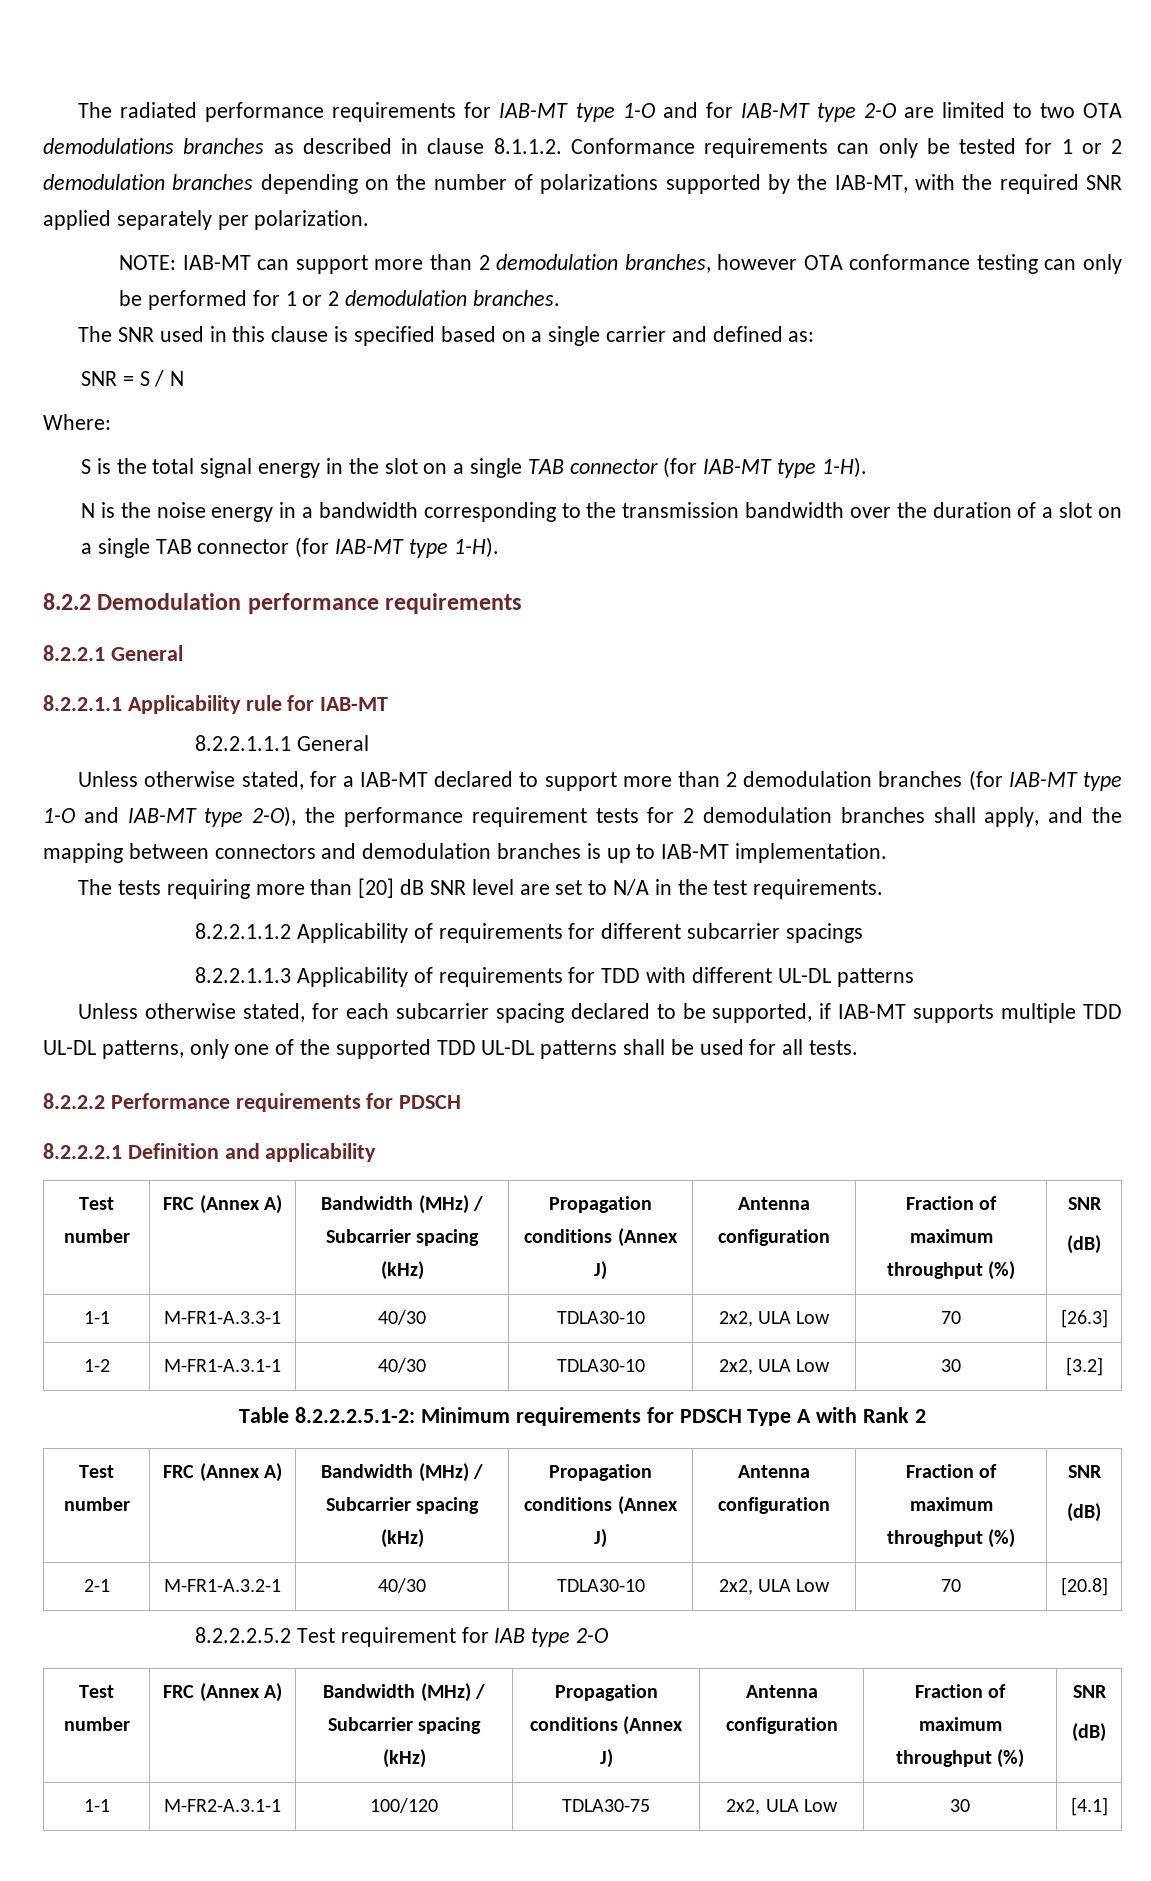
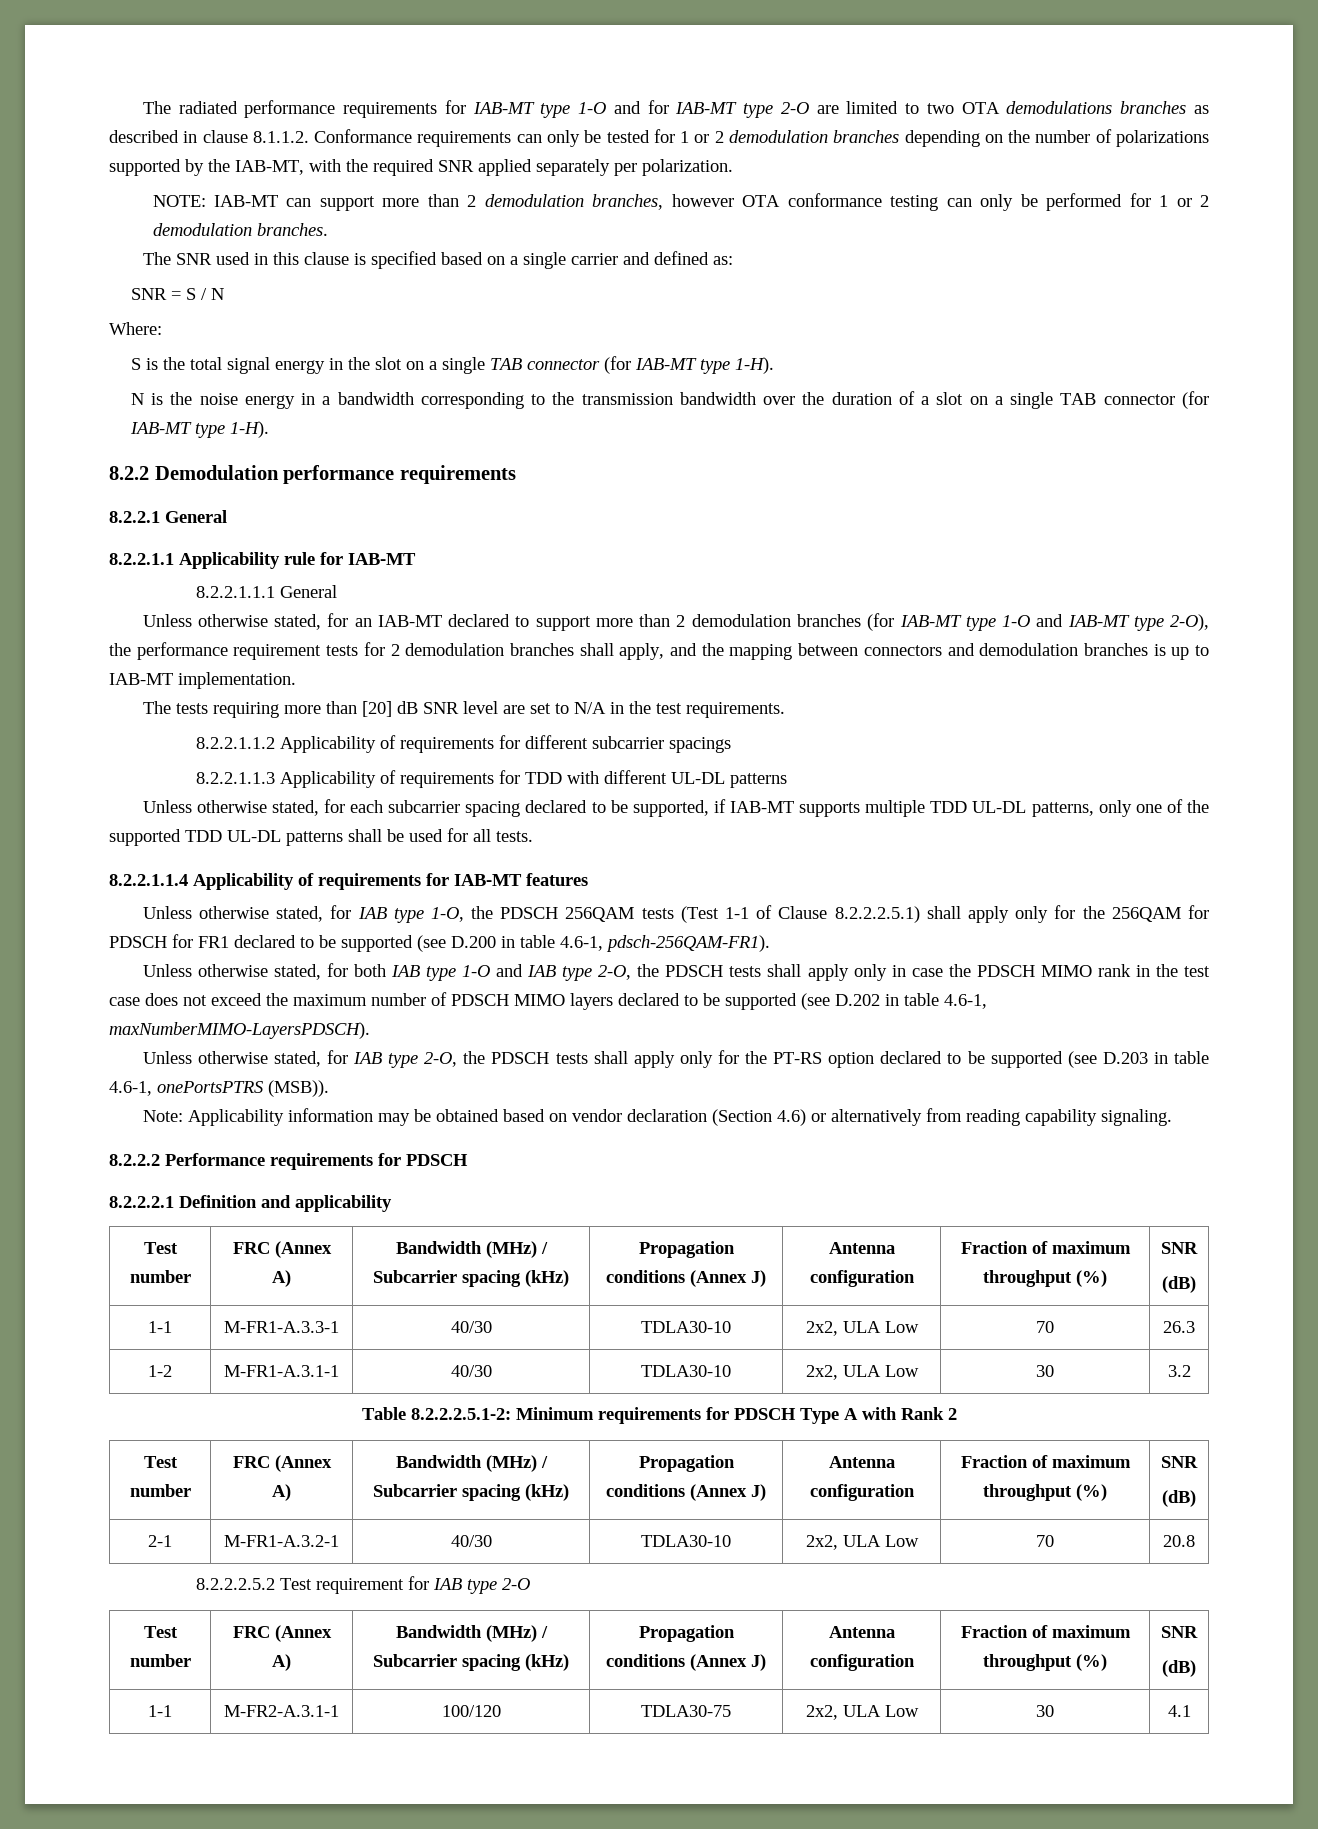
- Unless otherwise stated, for a IAB-MT declared to support more than 2 demodulation branches (for IAB-MT type 1-O and IAB-MT type 2-O), the performance requirement tests for 2 demodulation branches shall apply, and the mapping between connectors and demodulation branches is up to IAB-MT implementation.
+ Unless otherwise stated, for an IAB-MT declared to support more than 2 demodulation branches (for IAB-MT type 1-O and IAB-MT type 2-O), the performance requirement tests for 2 demodulation branches shall apply, and the mapping between connectors and demodulation branches is up to IAB-MT implementation.
+ 8.2.2.1.1.4 Applicability of requirements for IAB-MT features
+ Unless otherwise stated, for IAB type 1-O, the PDSCH 256QAM tests (Test 1-1 of Clause 8.2.2.2.5.1) shall apply only for the 256QAM for PDSCH for FR1 declared to be supported (see D.200 in table 4.6-1, pdsch-256QAM-FR1).
+ Unless otherwise stated, for both IAB type 1-O and IAB type 2-O, the PDSCH tests shall apply only in case the PDSCH MIMO rank in the test case does not exceed the maximum number of PDSCH MIMO layers declared to be supported (see D.202 in table 4.6-1, maxNumberMIMO-LayersPDSCH).
+ Unless otherwise stated, for IAB type 2-O, the PDSCH tests shall apply only for the PT-RS option declared to be supported (see D.203 in table 4.6-1, onePortsPTRS (MSB)).
+ Note: Applicability information may be obtained based on vendor declaration (Section 4.6) or alternatively from reading capability signaling.
- 1-1 | M-FR1-A.3.3-1 | 40/30 | TDLA30-10 | 2x2, ULA Low | 70 | [26.3]
+ 1-1 | M-FR1-A.3.3-1 | 40/30 | TDLA30-10 | 2x2, ULA Low | 70 | 26.3
- 1-2 | M-FR1-A.3.1-1 | 40/30 | TDLA30-10 | 2x2, ULA Low | 30 | [3.2]
+ 1-2 | M-FR1-A.3.1-1 | 40/30 | TDLA30-10 | 2x2, ULA Low | 30 | 3.2
- 2-1 | M-FR1-A.3.2-1 | 40/30 | TDLA30-10 | 2x2, ULA Low | 70 | [20.8]
+ 2-1 | M-FR1-A.3.2-1 | 40/30 | TDLA30-10 | 2x2, ULA Low | 70 | 20.8
- 1-1 | M-FR2-A.3.1-1 | 100/120 | TDLA30-75 | 2x2, ULA Low | 30 | [4.1]
+ 1-1 | M-FR2-A.3.1-1 | 100/120 | TDLA30-75 | 2x2, ULA Low | 30 | 4.1

